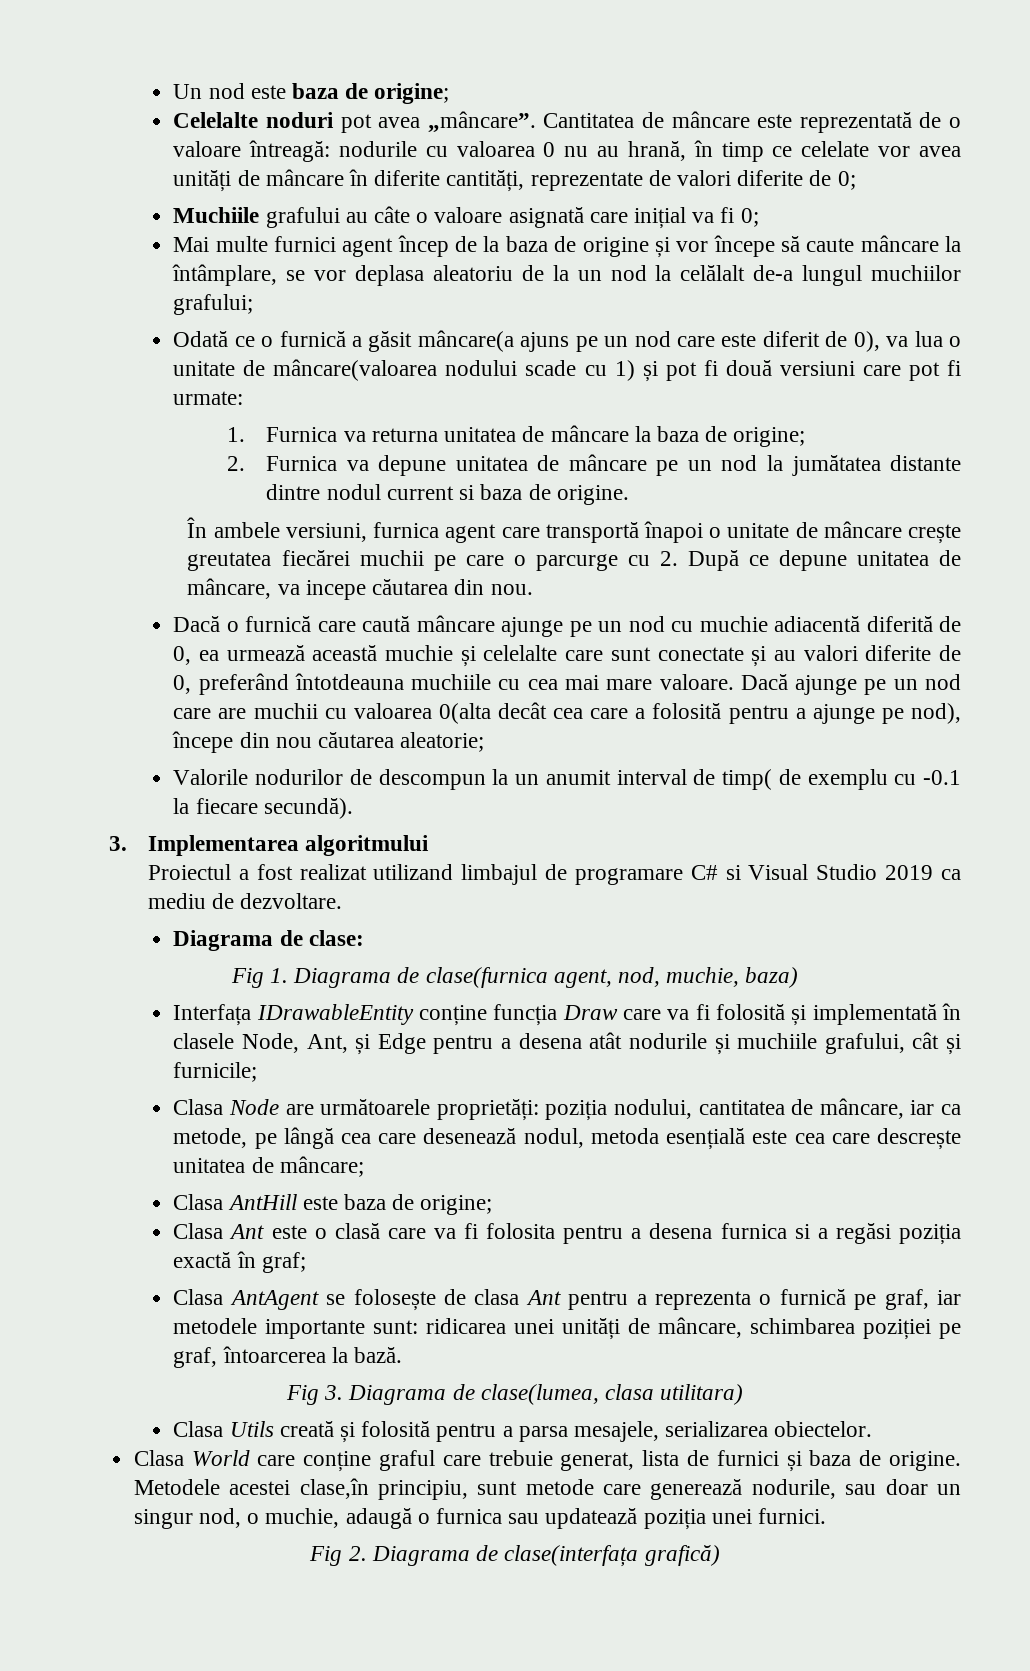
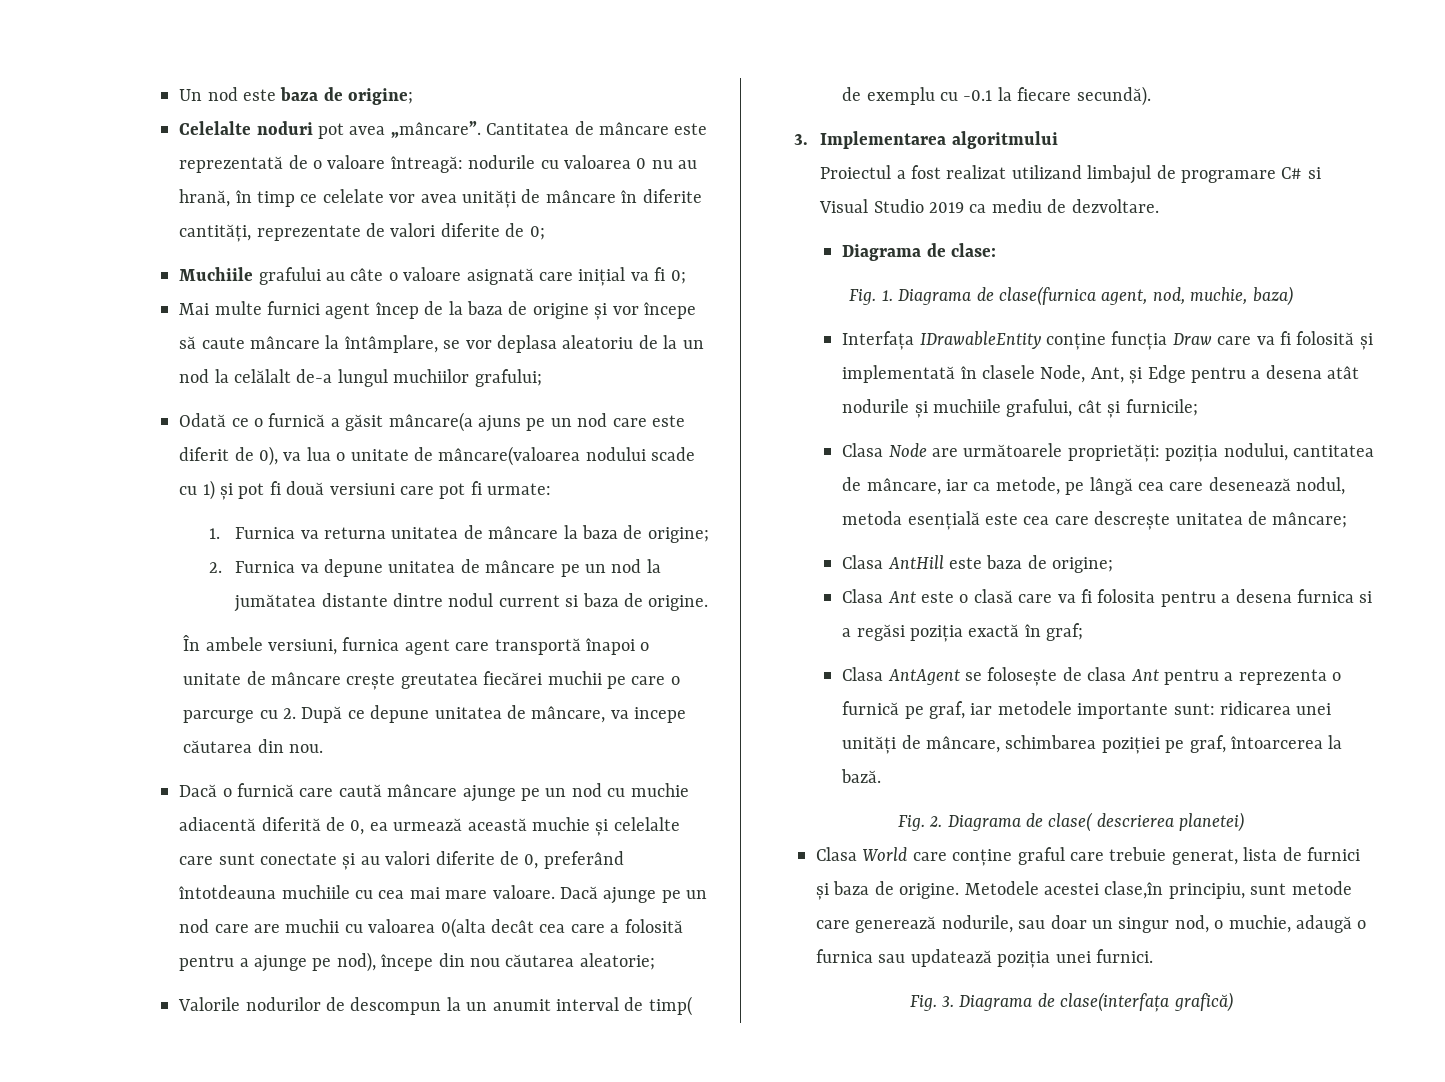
- Fig 1. Diagrama de clase(furnica agent, nod, muchie, baza)
+ Fig. 1. Diagrama de clase(furnica agent, nod, muchie, baza)
- Fig 3. Diagrama de clase(lumea, clasa utilitara)
- Clasa Utils creată și folosită pentru a parsa mesajele, serializarea obiectelor.
+ Fig. 2. Diagrama de clase( descrierea planetei)
- Fig 2. Diagrama de clase(interfața grafică)
+ Fig. 3. Diagrama de clase(interfața grafică)

